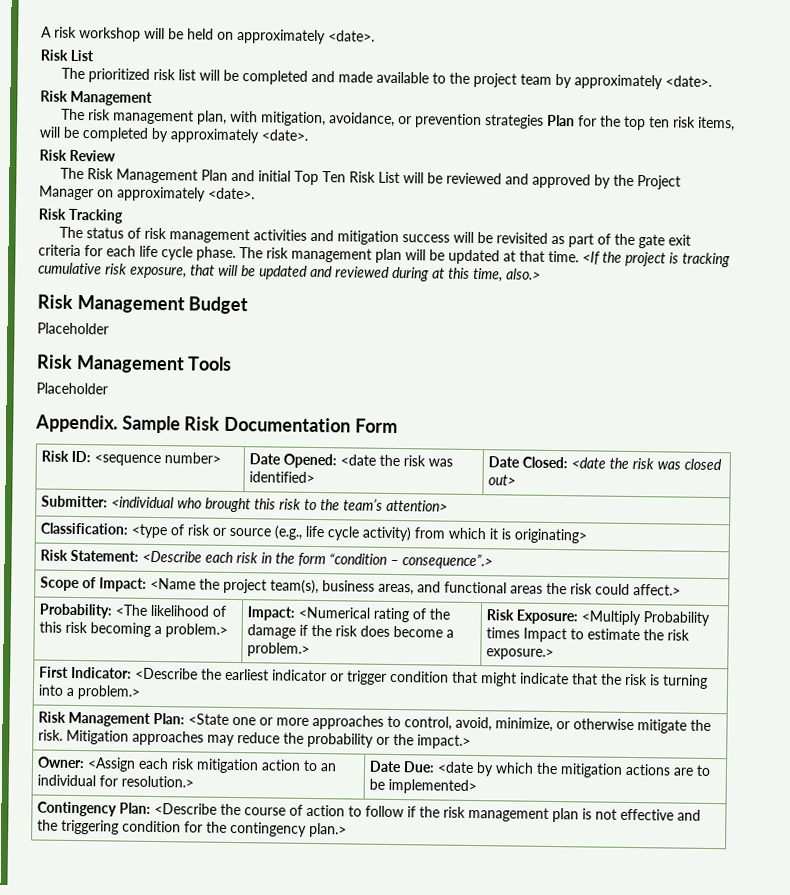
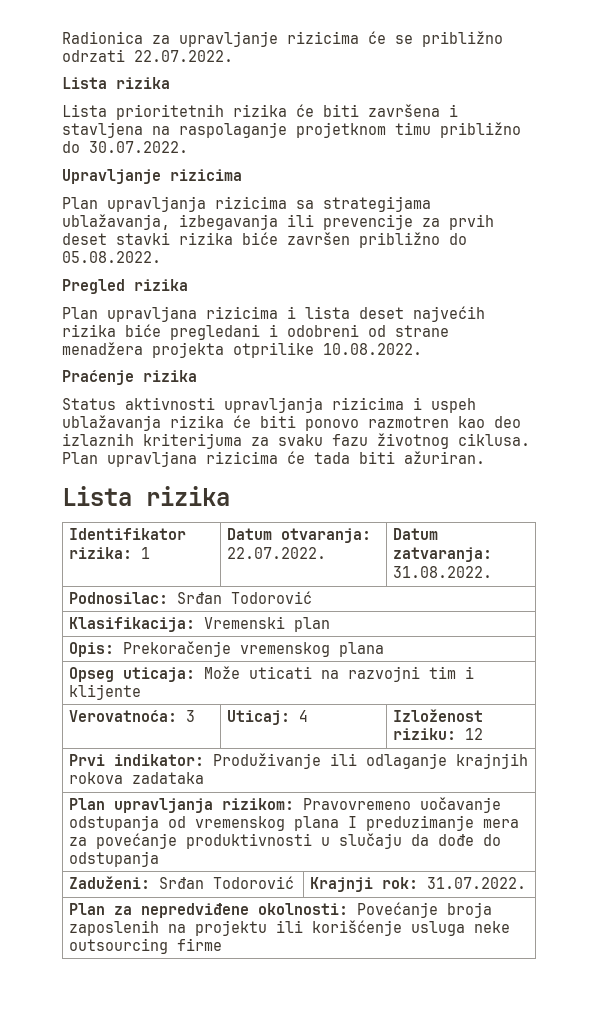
- A risk workshop will be held on approximately <date>.
- Risk List
- The prioritized risk list will be completed and made available to the project team by approximately <date>.
- Risk Management
- The risk management plan, with mitigation, avoidance, or prevention strategies Plan for the top ten risk items, will be completed by approximately <date>.
- Risk Review
- The Risk Management Plan and initial Top Ten Risk List will be reviewed and approved by the Project Manager on approximately <date>.
- Risk Tracking
- The status of risk management activities and mitigation success will be revisited as part of the gate exit criteria for each life cycle phase. The risk management plan will be updated at that time. <If the project is tracking cumulative risk exposure, that will be updated and reviewed during at this time, also.>
- Risk Management Budget
- Placeholder
- Risk Management Tools
- Placeholder
- Appendix. Sample Risk Documentation Form
- Risk ID: <sequence number> | Date Opened: <date the risk was identified> | Date Closed: <date the risk was closed out>
- Submitter: <individual who brought this risk to the team’s attention>
- Classification: <type of risk or source (e.g., life cycle activity) from which it is originating>
- Risk Statement: <Describe each risk in the form “condition – consequence”.>
- Scope of Impact: <Name the project team(s), business areas, and functional areas the risk could affect.>
- Probability: <The likelihood of this risk becoming a problem.> | Impact: <Numerical rating of the damage if the risk does become a problem.> | Risk Exposure: <Multiply Probability times Impact to estimate the risk exposure.>
- First Indicator: <Describe the earliest indicator or trigger condition that might indicate that the risk is turning into a problem.>
- Risk Management Plan: <State one or more approaches to control, avoid, minimize, or otherwise mitigate the risk. Mitigation approaches may reduce the probability or the impact.>
- Owner: <Assign each risk mitigation action to an individual for resolution.> | Date Due: <date by which the mitigation actions are to be implemented>
- Contingency Plan: <Describe the course of action to follow if the risk management plan is not effective and the triggering condition for the contingency plan.>
+ Radionica za upravljanje rizicima će se približno odrzati 22.07.2022.
+ Lista rizika
+ Lista prioritetnih rizika će biti završena i stavljena na raspolaganje projetknom timu približno do 30.07.2022.
+ Upravljanje rizicima
+ Plan upravljanja rizicima sa strategijama ublažavanja, izbegavanja ili prevencije za prvih deset stavki rizika biće završen približno do 05.08.2022.
+ Pregled rizika
+ Plan upravljana rizicima i lista deset najvećih rizika biće pregledani i odobreni od strane menadžera projekta otprilike 10.08.2022.
+ Praćenje rizika
+ Status aktivnosti upravljanja rizicima i uspeh ublažavanja rizika će biti ponovo razmotren kao deo izlaznih kriterijuma za svaku fazu životnog ciklusa. Plan upravljana rizicima će tada biti ažuriran.
+ Lista rizika
+ Identifikator rizika: 1 | Datum otvaranja: 22.07.2022. | Datum zatvaranja: 31.08.2022.
+ Podnosilac: Srđan Todorović
+ Klasifikacija: Vremenski plan
+ Opis: Prekoračenje vremenskog plana
+ Opseg uticaja: Može uticati na razvojni tim i klijente
+ Verovatnoća: 3 | Uticaj: 4 | Izloženost riziku: 12
+ Prvi indikator: Produživanje ili odlaganje krajnjih rokova zadataka
+ Plan upravljanja rizikom: Pravovremeno uočavanje odstupanja od vremenskog plana I preduzimanje mera za povećanje produktivnosti u slučaju da dođe do odstupanja
+ Zaduženi: Srđan Todorović | Krajnji rok: 31.07.2022.
+ Plan za nepredviđene okolnosti: Povećanje broja zaposlenih na projektu ili korišćenje usluga neke outsourcing firme

